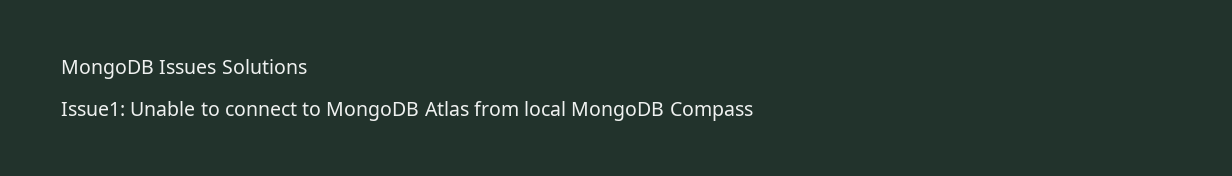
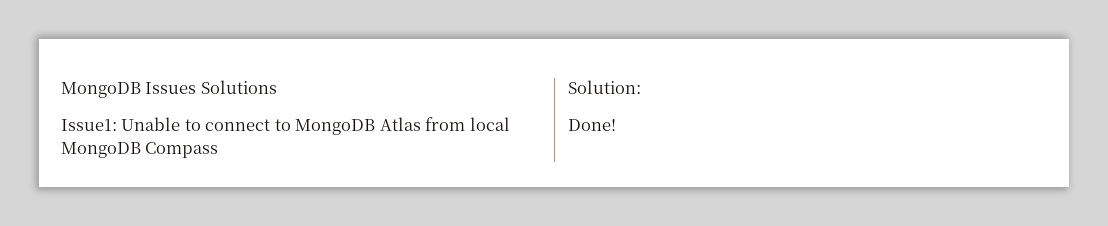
+ Solution:
+ Done!

